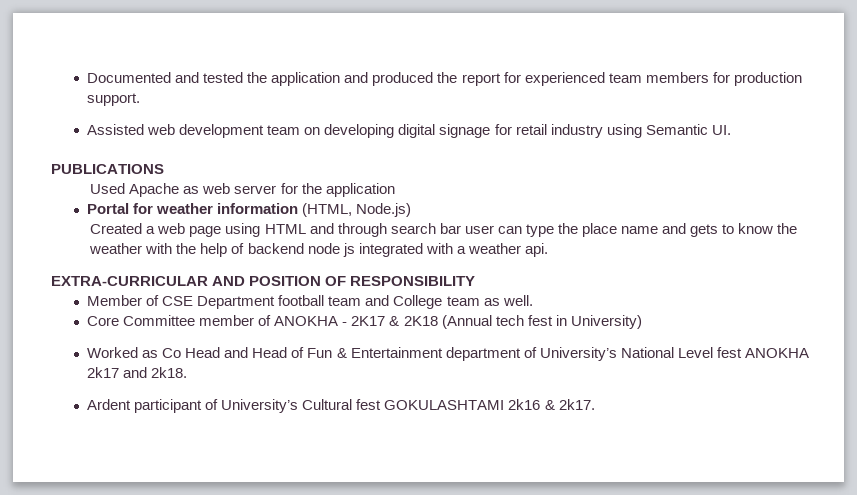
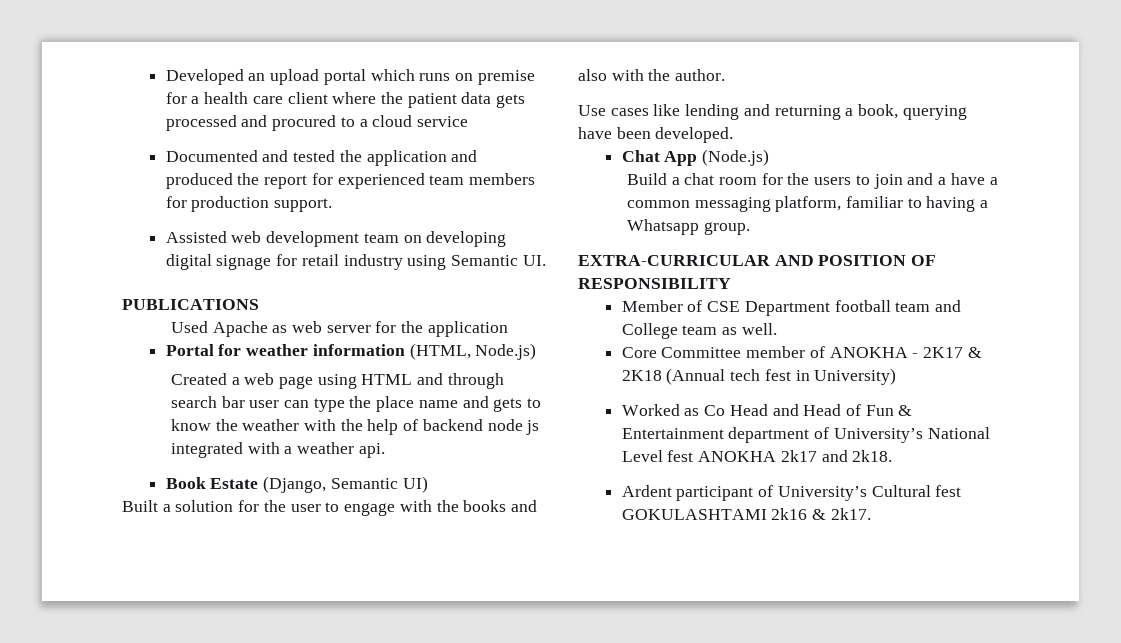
+ Developed an upload portal which runs on premise for a health care client where the patient data gets processed and procured to a cloud service
+ Book Estate (Django, Semantic UI)
+ Built a solution for the user to engage with the books and also with the author.
+ Use cases like lending and returning a book, querying have been developed.
+ Chat App (Node.js)
+ Build a chat room for the users to join and a have a common messaging platform, familiar to having a Whatsapp group.

